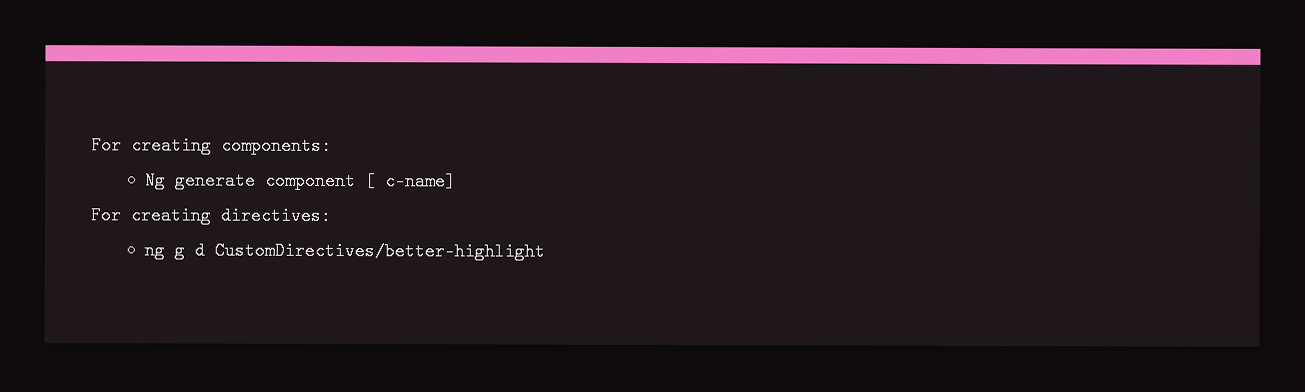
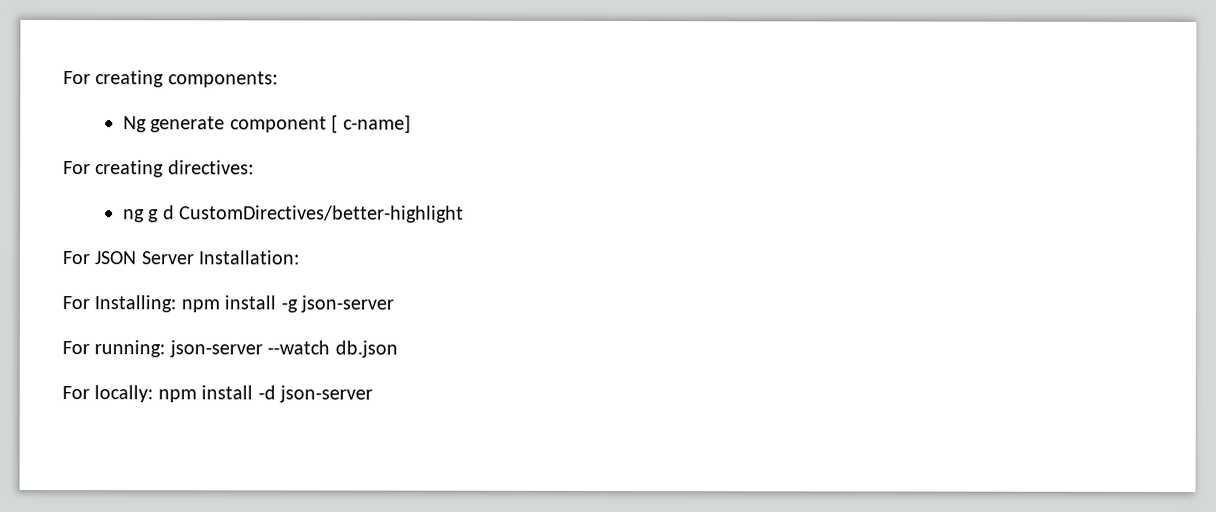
+ For JSON Server Installation:
+ For Installing: npm install -g json-server
+ For running: json-server --watch db.json
+ For locally: npm install -d json-server

